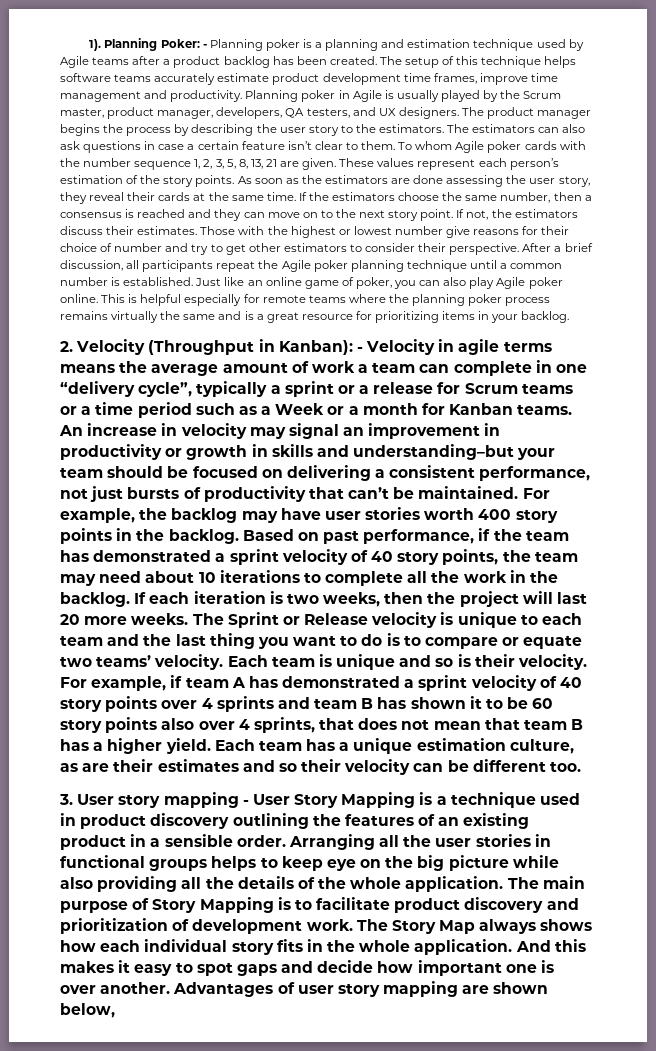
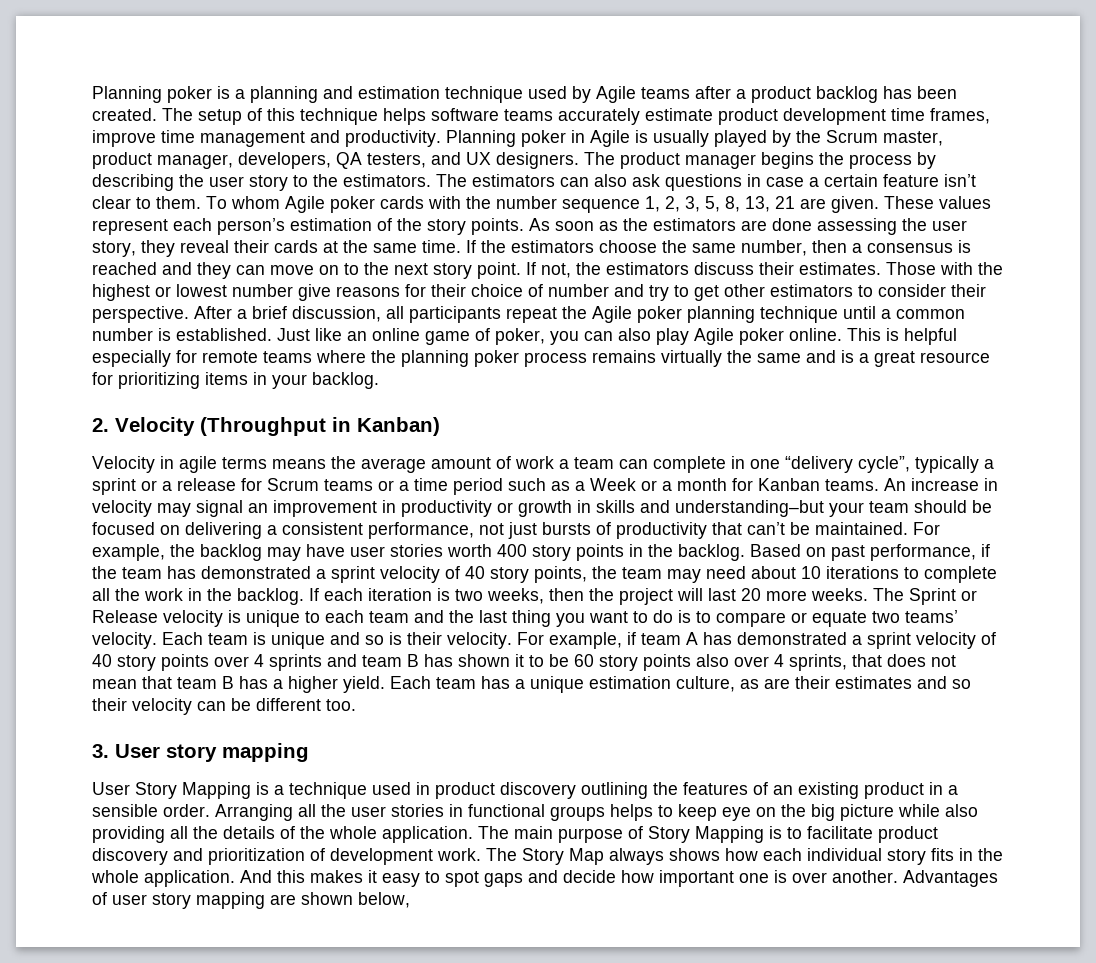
- 1). Planning Poker: - Planning poker is a planning and estimation technique used by Agile teams after a product backlog has been created.
+ Planning poker is a planning and estimation technique used by Agile teams after a product backlog has been created.
- 2. Velocity (Throughput in Kanban): - Velocity in agile terms means the average amount of work a team can complete in one “delivery cycle”, typically a sprint or a release for Scrum teams or a time period such as a Week or a month for Kanban teams.
+ 2. Velocity (Throughput in Kanban)
+ Velocity in agile terms means the average amount of work a team can complete in one “delivery cycle”, typically a sprint or a release for Scrum teams or a time period such as a Week or a month for Kanban teams.
- 3. User story mapping - User Story Mapping is a technique used in product discovery outlining the features of an existing product in a sensible order.
+ 3. User story mapping
+ User Story Mapping is a technique used in product discovery outlining the features of an existing product in a sensible order.

